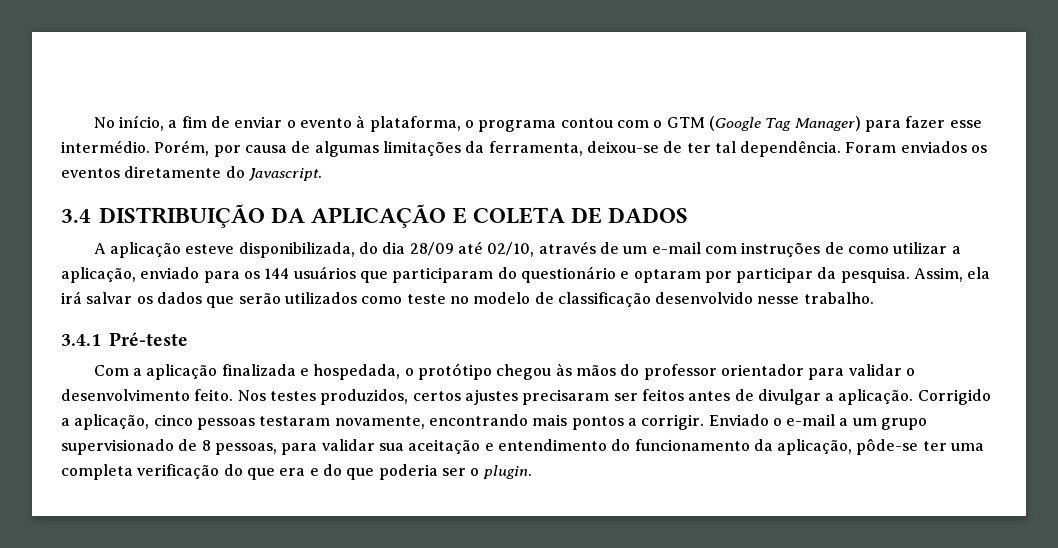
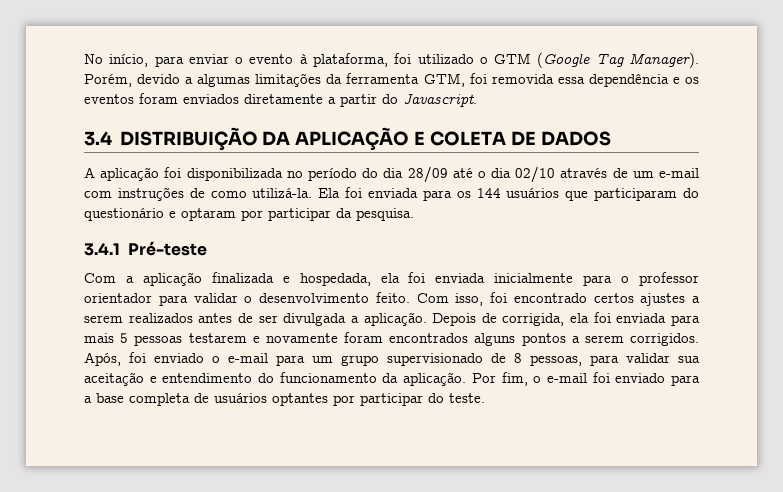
- No início, a fim de enviar o evento à plataforma, o programa contou com o GTM (Google Tag Manager) para fazer esse intermédio. Porém, por causa de algumas limitações da ferramenta, deixou-se de ter tal dependência. Foram enviados os eventos diretamente do Javascript.
+ No início, para enviar o evento à plataforma, foi utilizado o GTM (Google Tag Manager). Porém, devido a algumas limitações da ferramenta GTM, foi removida essa dependência e os eventos foram enviados diretamente a partir do Javascript.
- A aplicação esteve disponibilizada, do dia 28/09 até 02/10, através de um e-mail com instruções de como utilizar a aplicação, enviado para os 144 usuários que participaram do questionário e optaram por participar da pesquisa. Assim, ela irá salvar os dados que serão utilizados como teste no modelo de classificação desenvolvido nesse trabalho.
+ A aplicação foi disponibilizada no período do dia 28/09 até o dia 02/10 através de um e-mail com instruções de como utilizá-la. Ela foi enviada para os 144 usuários que participaram do questionário e optaram por participar da pesquisa.
- Com a aplicação finalizada e hospedada, o protótipo chegou às mãos do professor orientador para validar o desenvolvimento feito.
+ Com a aplicação finalizada e hospedada, ela foi enviada inicialmente para o professor orientador para validar o desenvolvimento feito.
- Nos testes produzidos, certos ajustes precisaram ser feitos antes de divulgar a aplicação. Corrigido a aplicação, cinco pessoas testaram novamente, encontrando mais pontos a corrigir. Enviado o e-mail a um grupo supervisionado de 8 pessoas, para validar sua aceitação e entendimento do funcionamento da aplicação, pôde-se ter uma completa verificação do que era e do que poderia ser o plugin.
+ Com isso, foi encontrado certos ajustes a serem realizados antes de ser divulgada a aplicação. Depois de corrigida, ela foi enviada para mais 5 pessoas testarem e novamente foram encontrados alguns pontos a serem corrigidos. Após, foi enviado o e-mail para um grupo supervisionado de 8 pessoas, para validar sua aceitação e entendimento do funcionamento da aplicação. Por fim, o e-mail foi enviado para a base completa de usuários optantes por participar do teste.

